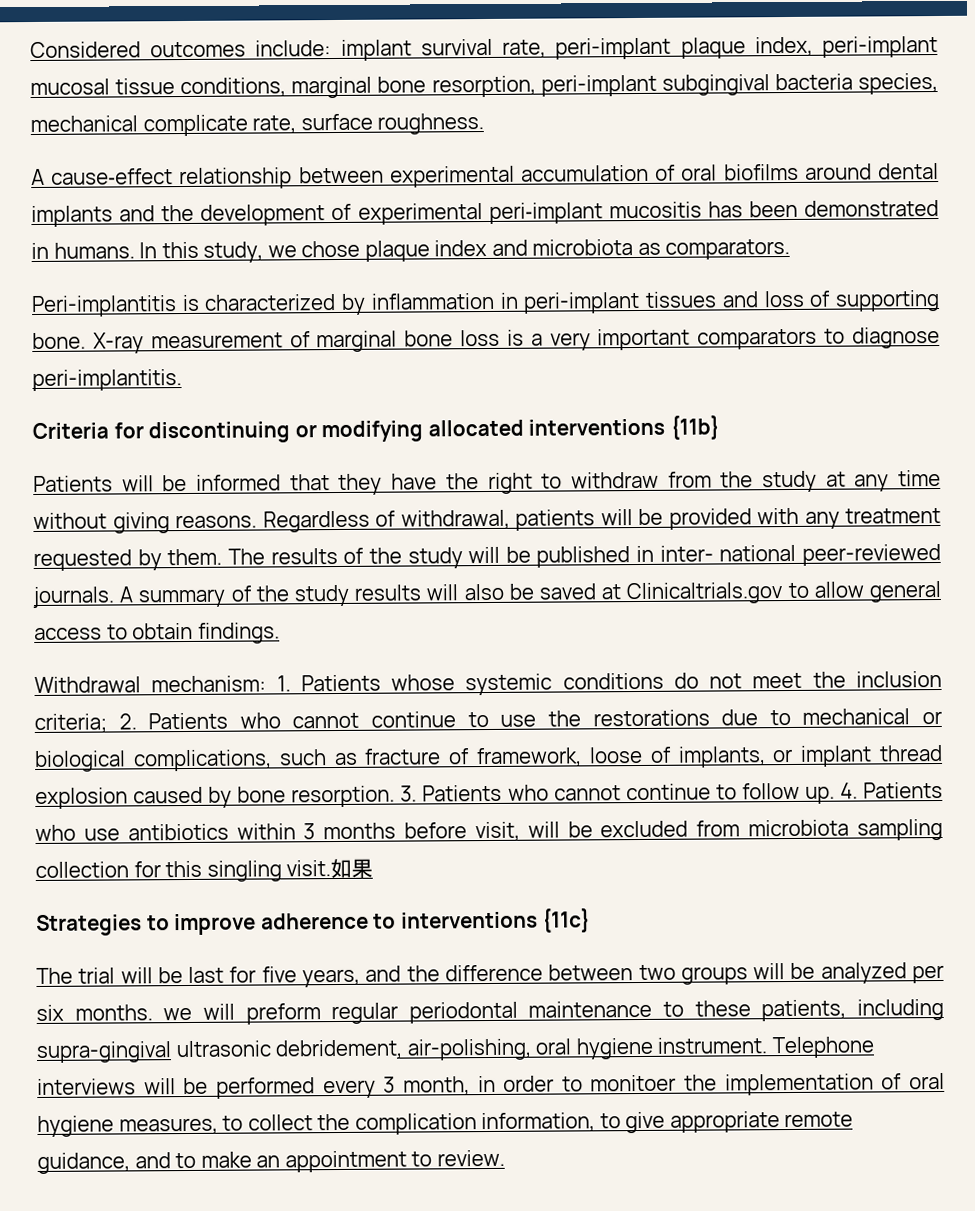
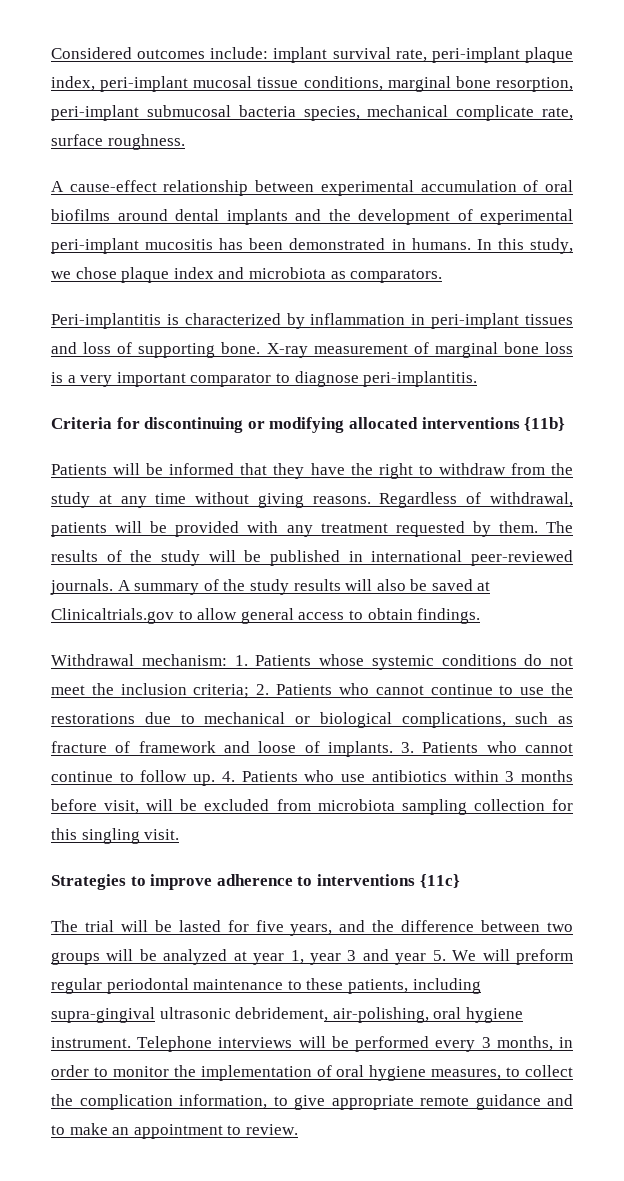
- Considered outcomes include: implant survival rate, peri-implant plaque index, peri-implant mucosal tissue conditions, marginal bone resorption, peri-implant subgingival bacteria species, mechanical complicate rate, surface roughness.
+ Considered outcomes include: implant survival rate, peri-implant plaque index, peri-implant mucosal tissue conditions, marginal bone resorption, peri-implant submucosal bacteria species, mechanical complicate rate, surface roughness.
- X-ray measurement of marginal bone loss is a very important comparators to diagnose peri-implantitis.
+ X-ray measurement of marginal bone loss is a very important comparator to diagnose peri-implantitis.
- The results of the study will be published in inter- national peer-reviewed journals.
+ The results of the study will be published in international peer-reviewed journals.
- Withdrawal mechanism: 1. Patients whose systemic conditions do not meet the inclusion criteria; 2. Patients who cannot continue to use the restorations due to mechanical or biological complications, such as fracture of framework, loose of implants, or implant thread explosion caused by bone resorption.
+ Withdrawal mechanism: 1. Patients whose systemic conditions do not meet the inclusion criteria; 2. Patients who cannot continue to use the restorations due to mechanical or biological complications, such as fracture of framework and loose of implants.
- 如果
- The trial will be last for five years, and the difference between two groups will be analyzed per six months. we will preform regular periodontal maintenance to these patients, including supra-gingival ultrasonic debridement, air-polishing, oral hygiene instrument.
+ The trial will be lasted for five years, and the difference between two groups will be analyzed at year 1, year 3 and year 5. We will preform regular periodontal maintenance to these patients, including supra-gingival ultrasonic debridement, air-polishing, oral hygiene instrument.
- Telephone interviews will be performed every 3 month, in order to monitoer the implementation of oral hygiene measures, to collect the complication information, to give appropriate remote guidance, and to make an appointment to review.
+ Telephone interviews will be performed every 3 months, in order to monitor the implementation of oral hygiene measures, to collect the complication information, to give appropriate remote guidance and to make an appointment to review.

